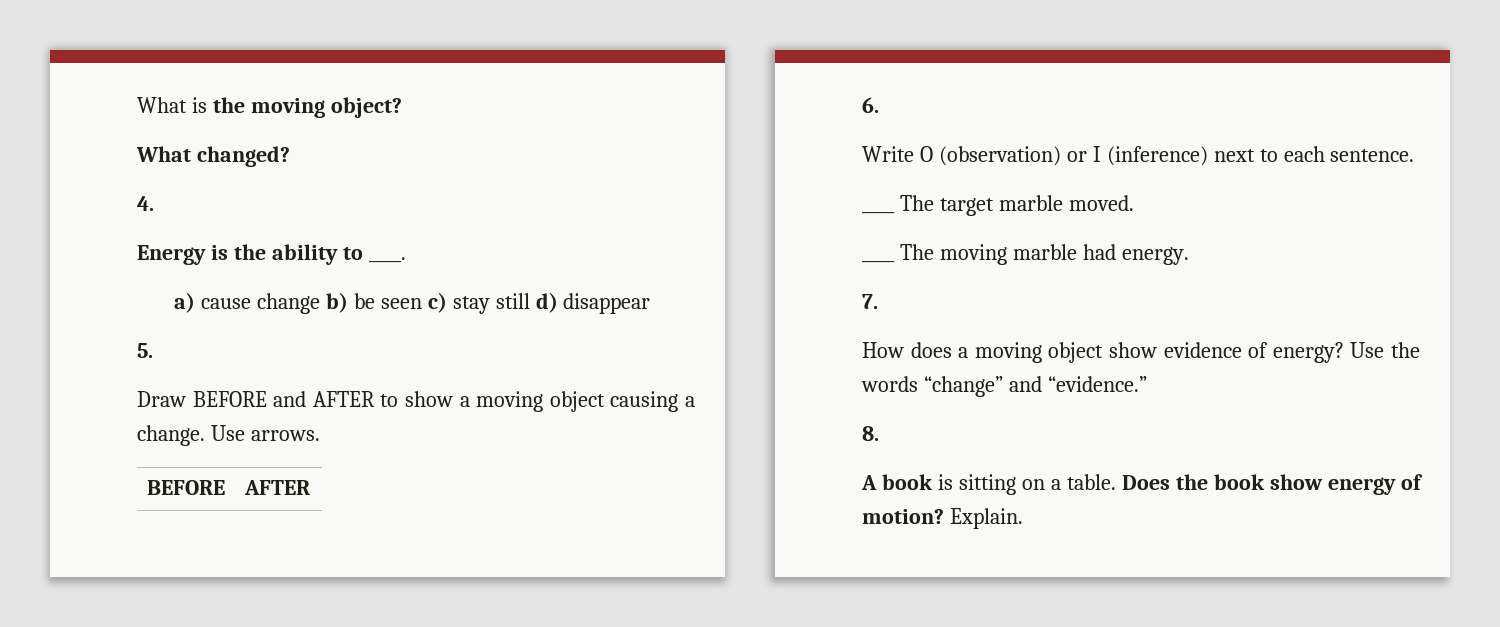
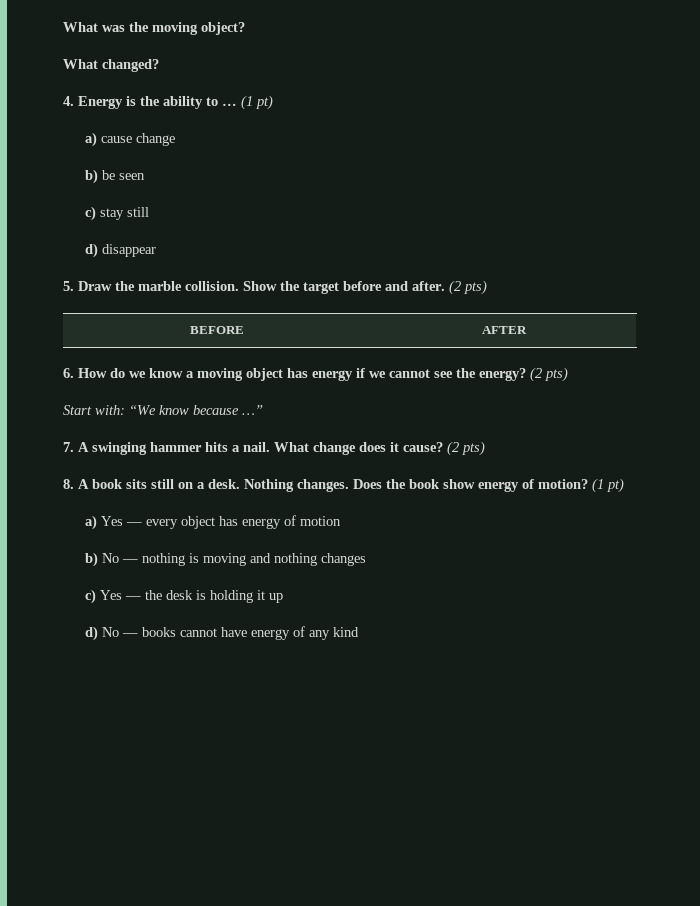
- What is the moving object?
+ What was the moving object?
- 4.
- Energy is the ability to ____.
+ 4. Energy is the ability to … (1 pt)
- a) cause change b) be seen c) stay still d) disappear
+ a) cause change
+ b) be seen
+ c) stay still
+ d) disappear
- 5.
- Draw BEFORE and AFTER to show a moving object causing a change. Use arrows.
+ 5. Draw the marble collision. Show the target before and after. (2 pts)
  BEFORE | AFTER
- 6.
- Write O (observation) or I (inference) next to each sentence.
- ____ The target marble moved.
- ____ The moving marble had energy.
- 7.
- How does a moving object show evidence of energy? Use the words “change” and “evidence.”
+ 6. How do we know a moving object has energy if we cannot see the energy? (2 pts)
+ Start with: “We know because …”
+ 7. A swinging hammer hits a nail. What change does it cause? (2 pts)
- 8.
- A book is sitting on a table.
+ 8. A book sits still on a desk. Nothing changes.
- Does the book show energy of motion? Explain.
+ Does the book show energy of motion? (1 pt)
+ a) Yes — every object has energy of motion
+ b) No — nothing is moving and nothing changes
+ c) Yes — the desk is holding it up
+ d) No — books cannot have energy of any kind

